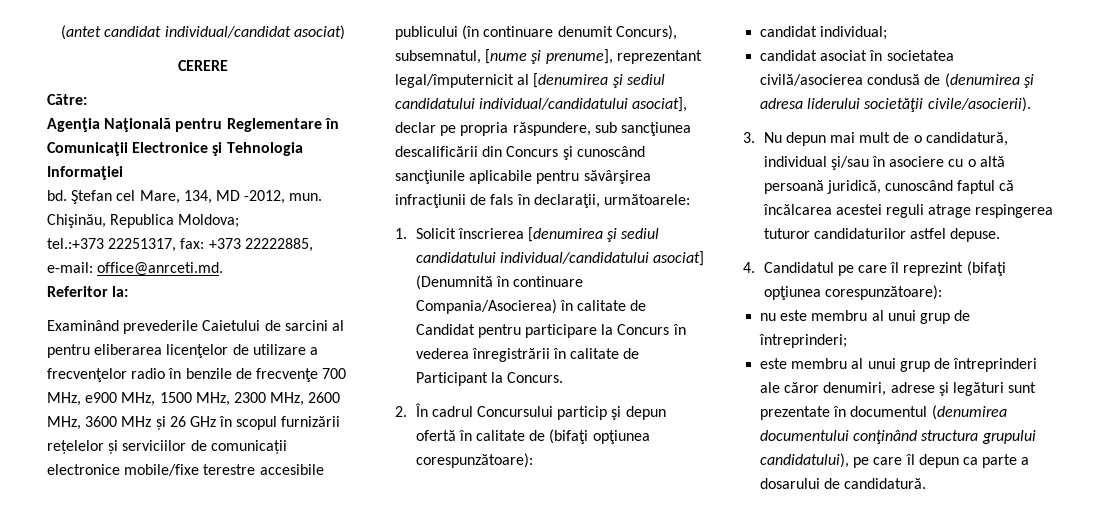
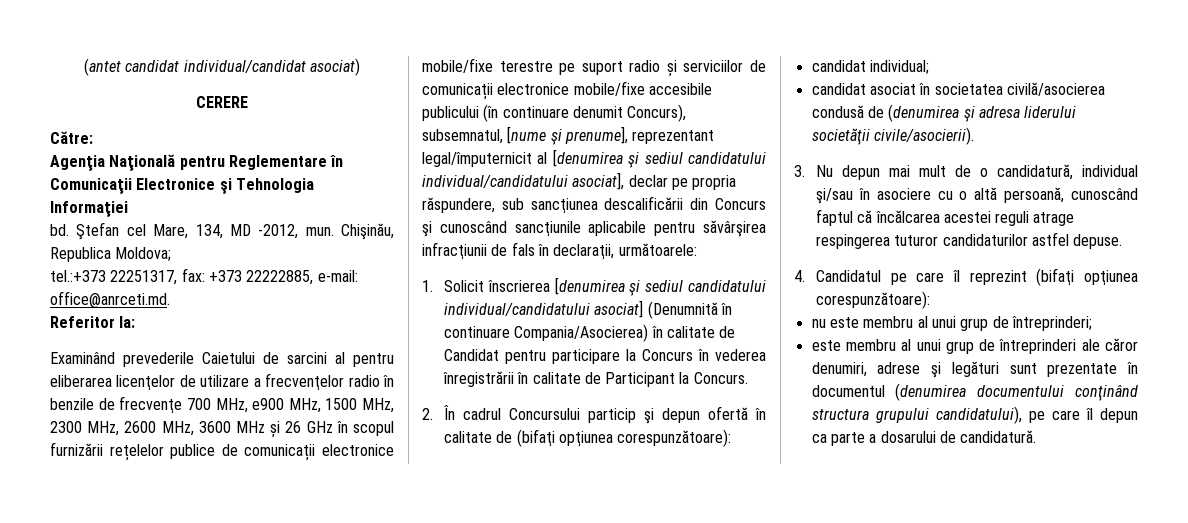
- Examinând prevederile Caietului de sarcini al pentru eliberarea licenţelor de utilizare a frecvenţelor radio în benzile de frecvenţe 700 MHz, e900 MHz, 1500 MHz, 2300 MHz, 2600 MHz, 3600 MHz și 26 GHz în scopul furnizării rețelelor și serviciilor de comunicații electronice mobile/fixe terestre accesibile publicului (în continuare denumit Concurs), subsemnatul, [nume şi prenume], reprezentant legal/împuternicit al [denumirea şi sediul candidatului individual/candidatului asociat], declar pe propria răspundere, sub sancţiunea descalificării din Concurs şi cunoscând sancţiunile aplicabile pentru săvârşirea infracţiunii de fals în declaraţii, următoarele:
+ Examinând prevederile Caietului de sarcini al pentru eliberarea licenţelor de utilizare a frecvenţelor radio în benzile de frecvenţe 700 MHz, e900 MHz, 1500 MHz, 2300 MHz, 2600 MHz, 3600 MHz și 26 GHz în scopul furnizării rețelelor publice de comunicații electronice mobile/fixe terestre pe suport radio și serviciilor de comunicații electronice mobile/fixe accesibile publicului (în continuare denumit Concurs), subsemnatul, [nume şi prenume], reprezentant legal/împuternicit al [denumirea şi sediul candidatului individual/candidatului asociat], declar pe propria răspundere, sub sancţiunea descalificării din Concurs şi cunoscând sancţiunile aplicabile pentru săvârşirea infracţiunii de fals în declaraţii, următoarele:
- 3. Nu depun mai mult de o candidatură, individual şi/sau în asociere cu o altă persoană juridică, cunoscând faptul că încălcarea acestei reguli atrage respingerea tuturor candidaturilor astfel depuse.
+ 3. Nu depun mai mult de o candidatură, individual şi/sau în asociere cu o altă persoană, cunoscând faptul că încălcarea acestei reguli atrage respingerea tuturor candidaturilor astfel depuse.

